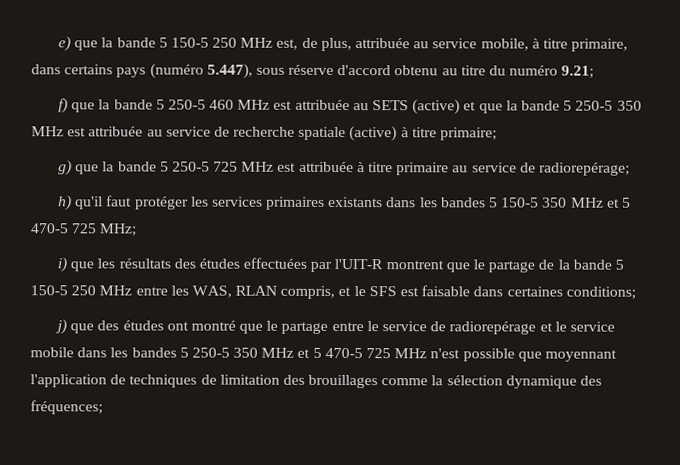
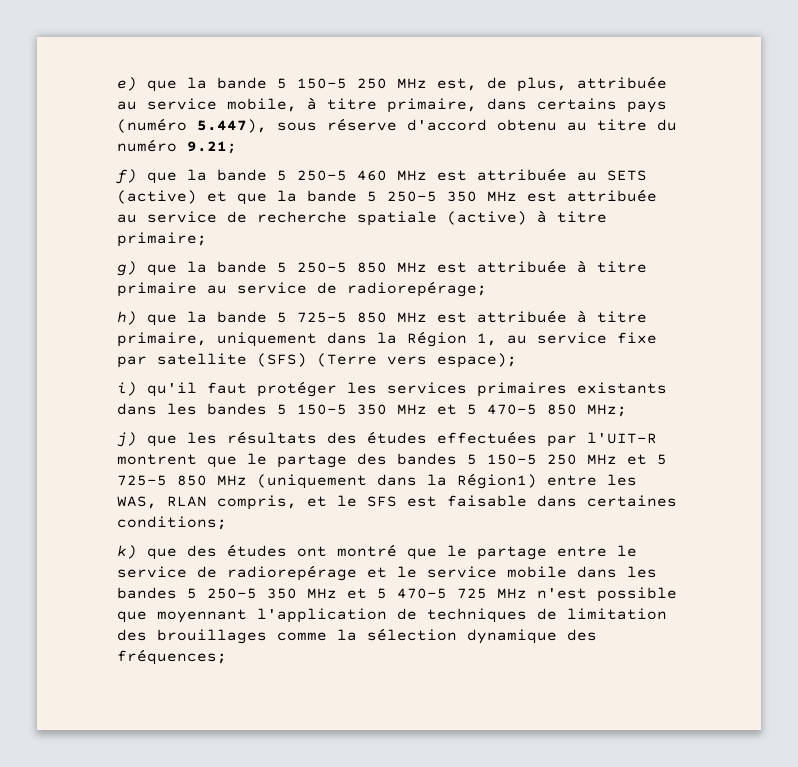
- g) que la bande 5 250-5 725 MHz est attribuée à titre primaire au service de radiorepérage;
+ g) que la bande 5 250-5 850 MHz est attribuée à titre primaire au service de radiorepérage;
- h) qu'il faut protéger les services primaires existants dans les bandes 5 150-5 350 MHz et 5 470-5 725 MHz;
+ h) que la bande 5 725-5 850 MHz est attribuée à titre primaire, uniquement dans la Région 1, au service fixe par satellite (SFS) (Terre vers espace);
+ i) qu'il faut protéger les services primaires existants dans les bandes 5 150-5 350 MHz et 5 470-5 850 MHz;
- i) que les résultats des études effectuées par l'UIT-R montrent que le partage de la bande 5 150-5 250 MHz entre les WAS, RLAN compris, et le SFS est faisable dans certaines conditions;
+ j) que les résultats des études effectuées par l'UIT-R montrent que le partage des bandes 5 150-5 250 MHz et 5 725-5 850 MHz (uniquement dans la Région1) entre les WAS, RLAN compris, et le SFS est faisable dans certaines conditions;
- j) que des études ont montré que le partage entre le service de radiorepérage et le service mobile dans les bandes 5 250-5 350 MHz et 5 470-5 725 MHz n'est possible que moyennant l'application de techniques de limitation des brouillages comme la sélection dynamique des fréquences;
+ k) que des études ont montré que le partage entre le service de radiorepérage et le service mobile dans les bandes 5 250-5 350 MHz et 5 470-5 725 MHz n'est possible que moyennant l'application de techniques de limitation des brouillages comme la sélection dynamique des fréquences;

